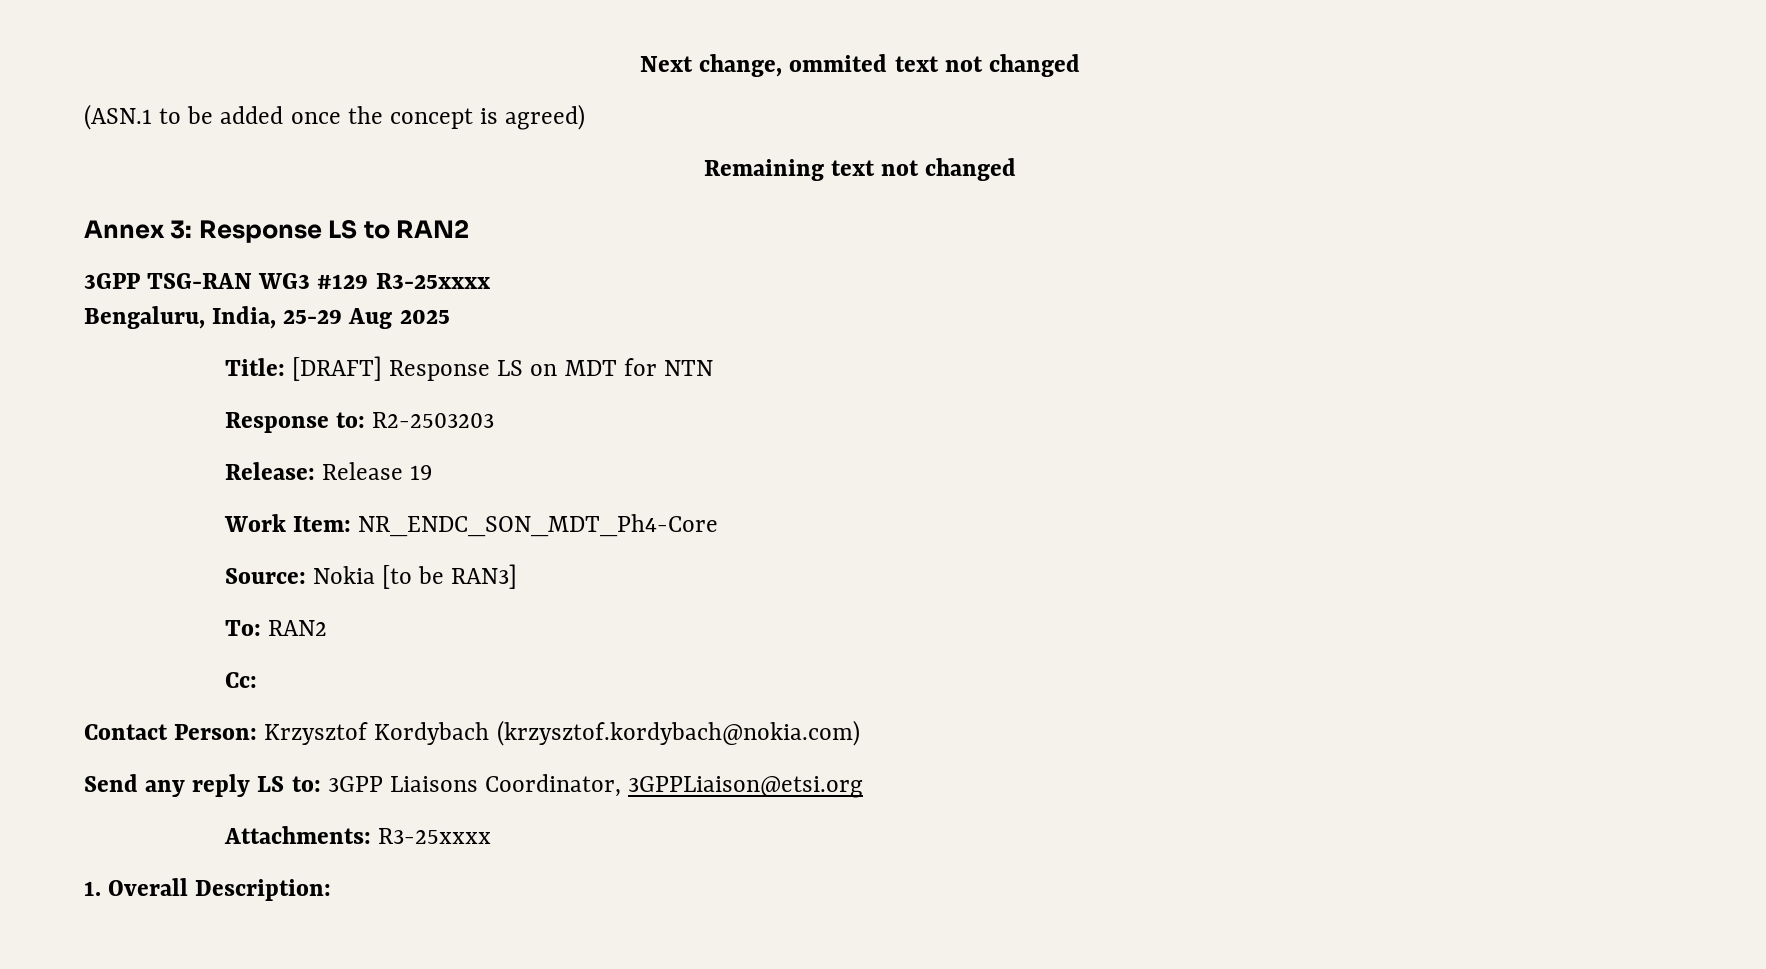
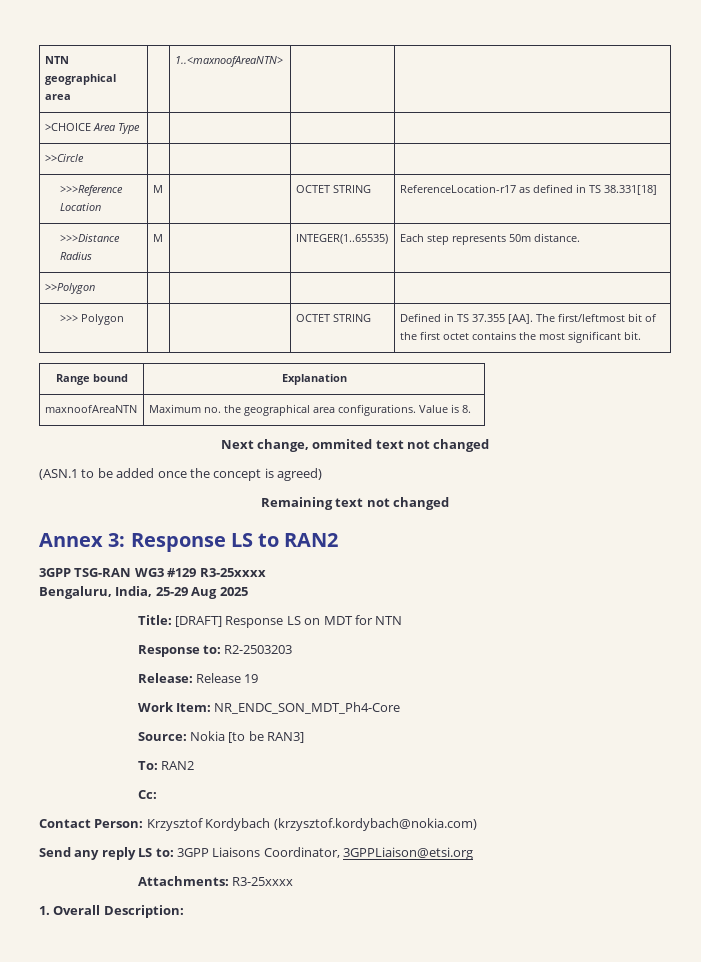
+ NTN geographical area | | 1..<maxnoofAreaNTN> | |
+ >CHOICE Area Type | | | |
+ >>Circle | | | |
+ >>>Reference Location | M | | OCTET STRING | ReferenceLocation-r17 as defined in TS 38.331[18]
+ >>>Distance Radius | M | | INTEGER(1..65535) | Each step represents 50m distance.
+ >>Polygon | | | |
+ >>> Polygon | | | OCTET STRING | Defined in TS 37.355 [AA]. The first/leftmost bit of the first octet contains the most significant bit.
+ Range bound | Explanation
+ maxnoofAreaNTN | Maximum no. the geographical area configurations. Value is 8.

